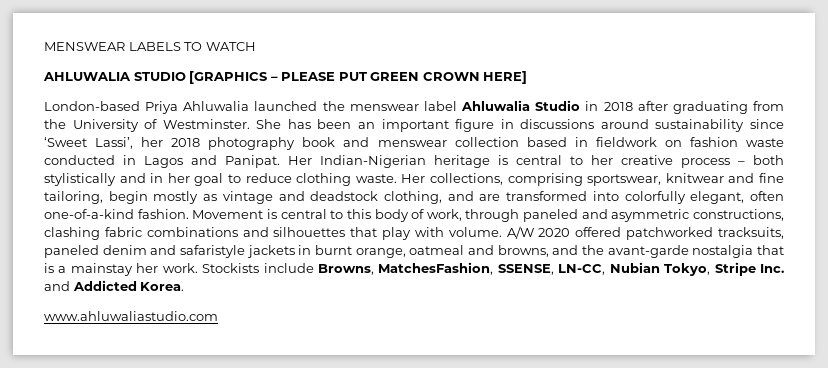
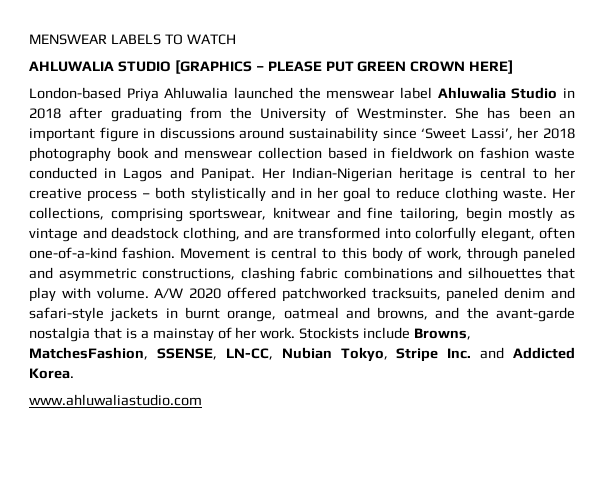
- A/W 2020 offered patchworked tracksuits, paneled denim and safaristyle jackets in burnt orange, oatmeal and browns, and the avant-garde nostalgia that is a mainstay her work.
+ A/W 2020 offered patchworked tracksuits, paneled denim and safari-style jackets in burnt orange, oatmeal and browns, and the avant-garde nostalgia that is a mainstay of her work.

